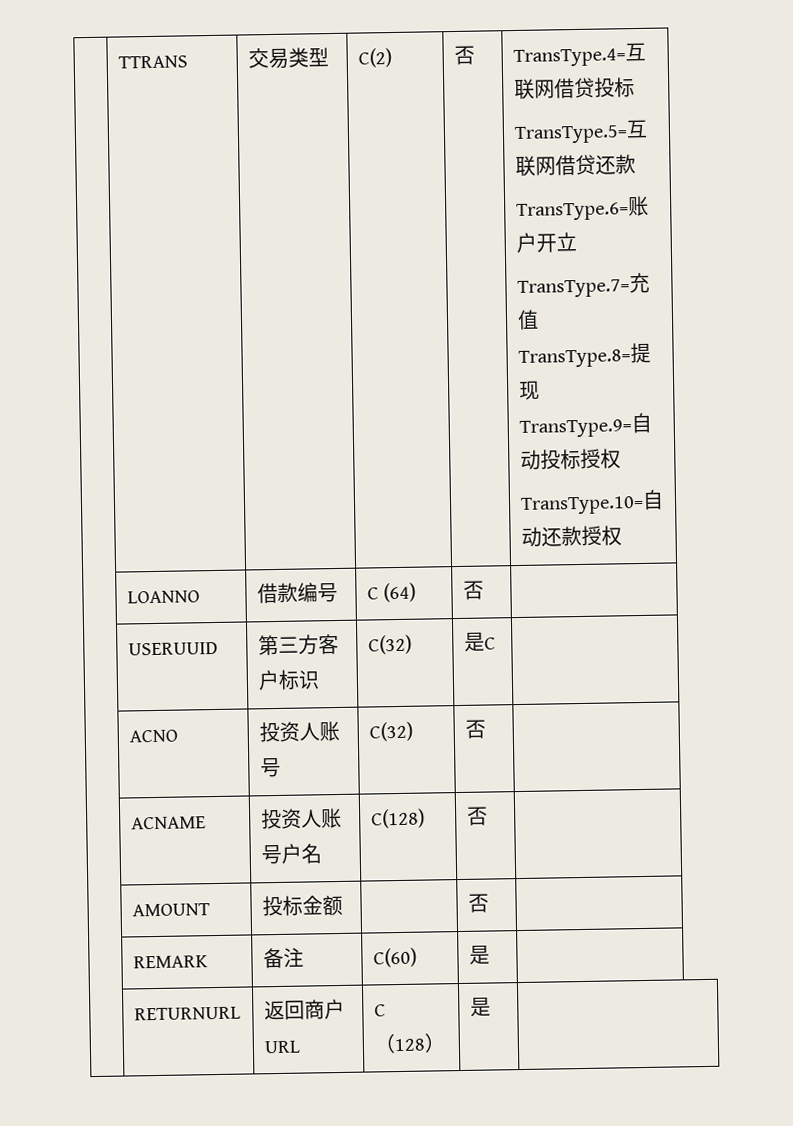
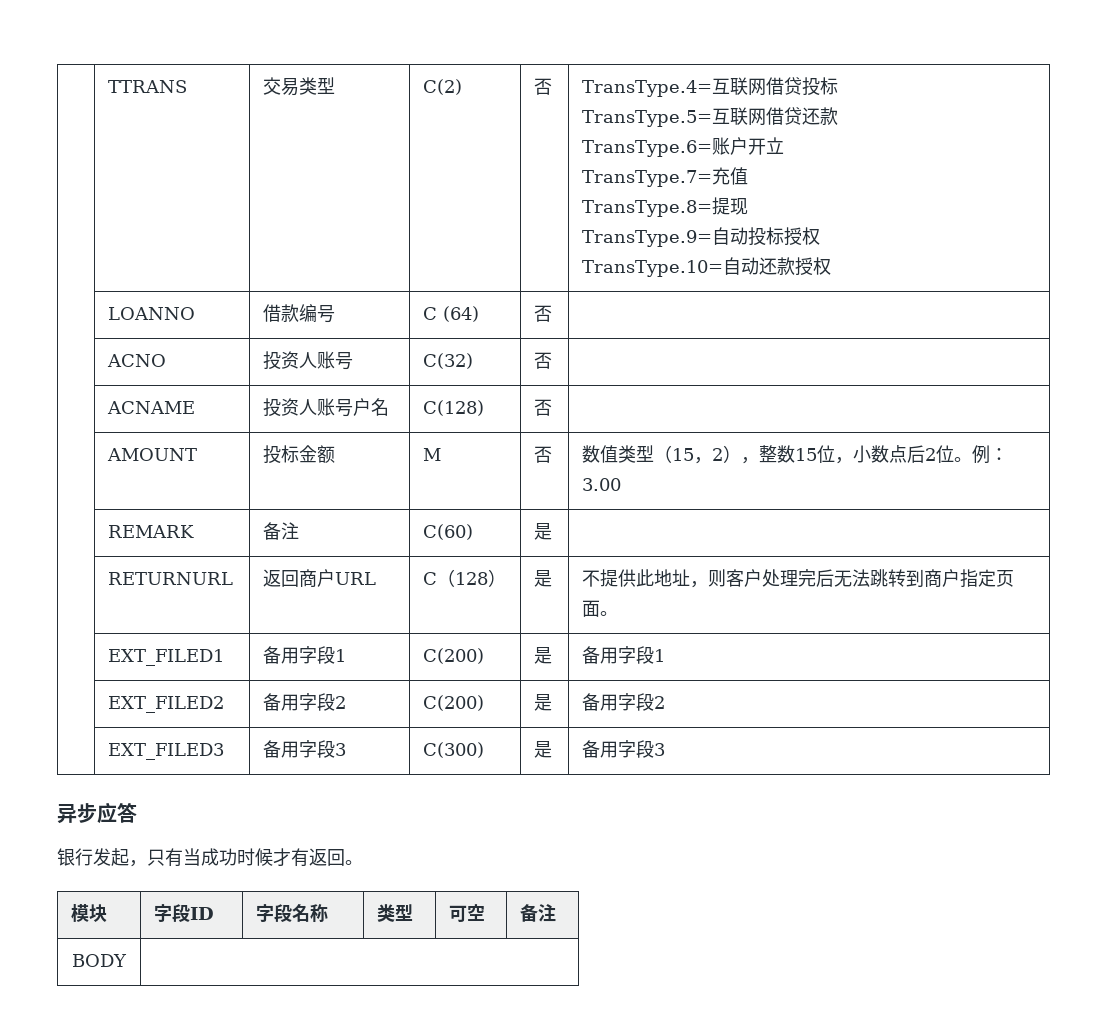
- | USERUUID | 第三方客户标识 | C(32) | 是C |
- | AMOUNT | 投标金额 | | 否 |
+ | AMOUNT | 投标金额 | M | 否 | 数值类型（15，2），整数15位，小数点后2位。例：3.00
- | RETURNURL | 返回商户URL | C（128） | 是 |
+ | RETURNURL | 返回商户URL | C（128） | 是 | 不提供此地址，则客户处理完后无法跳转到商户指定页面。
+ | EXT_FILED1 | 备用字段1 | C(200) | 是 | 备用字段1
+ | EXT_FILED2 | 备用字段2 | C(200) | 是 | 备用字段2
+ | EXT_FILED3 | 备用字段3 | C(300) | 是 | 备用字段3
+ 异步应答
+ 银行发起，只有当成功时候才有返回。
+ 模块 | 字段ID | 字段名称 | 类型 | 可空 | 备注
+ BODY |

